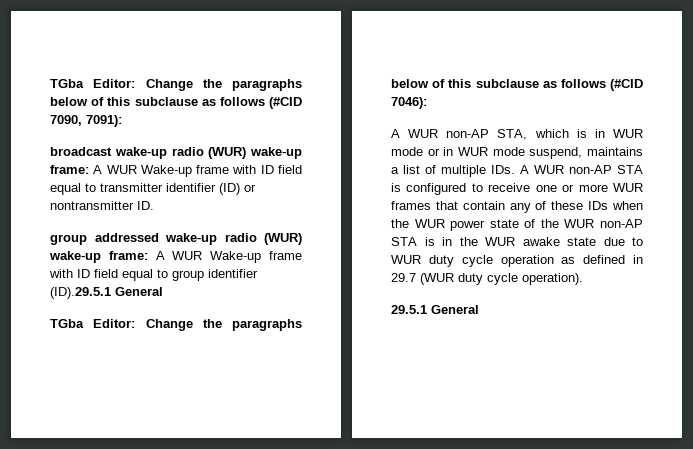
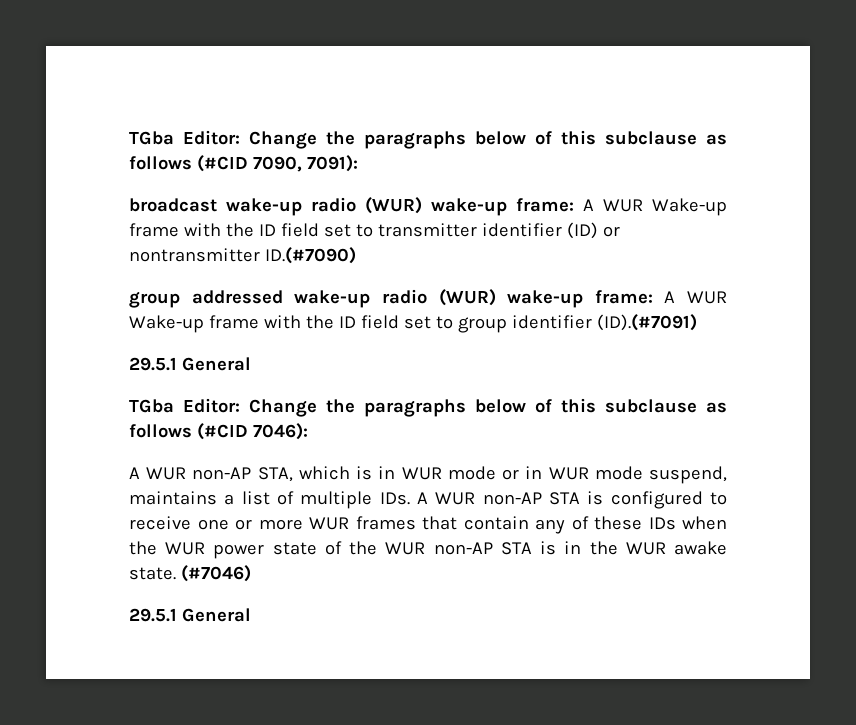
- broadcast wake-up radio (WUR) wake-up frame: A WUR Wake-up frame with ID field equal to transmitter identifier (ID) or nontransmitter ID.
+ broadcast wake-up radio (WUR) wake-up frame: A WUR Wake-up frame with the ID field set to transmitter identifier (ID) or nontransmitter ID.(#7090)
- group addressed wake-up radio (WUR) wake-up frame: A WUR Wake-up frame with ID field equal to group identifier (ID).29.5.1 General
+ group addressed wake-up radio (WUR) wake-up frame: A WUR Wake-up frame with the ID field set to group identifier (ID).(#7091)
+ 29.5.1 General
- A WUR non-AP STA, which is in WUR mode or in WUR mode suspend, maintains a list of multiple IDs. A WUR non-AP STA is configured to receive one or more WUR frames that contain any of these IDs when the WUR power state of the WUR non-AP STA is in the WUR awake state due to WUR duty cycle operation as defined in 29.7 (WUR duty cycle operation).
+ A WUR non-AP STA, which is in WUR mode or in WUR mode suspend, maintains a list of multiple IDs. A WUR non-AP STA is configured to receive one or more WUR frames that contain any of these IDs when the WUR power state of the WUR non-AP STA is in the WUR awake state. (#7046)

